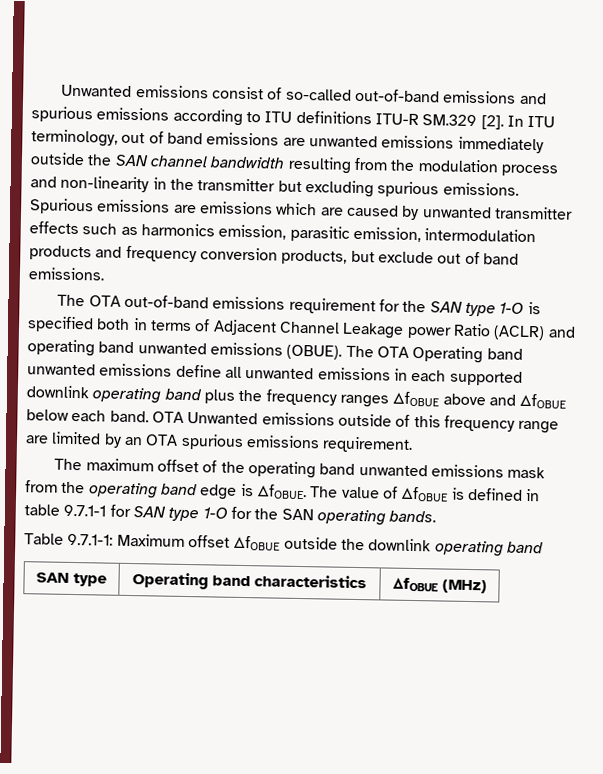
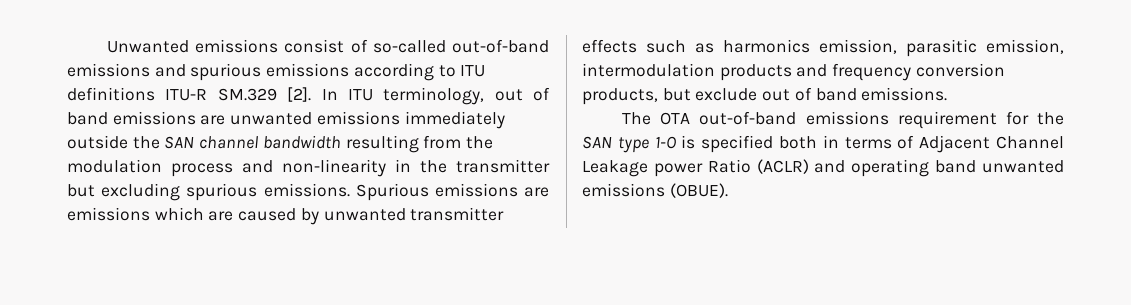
- The OTA Operating band unwanted emissions define all unwanted emissions in each supported downlink operating band plus the frequency ranges ΔfOBUE above and ΔfOBUE below each band. OTA Unwanted emissions outside of this frequency range are limited by an OTA spurious emissions requirement.
- The maximum offset of the operating band unwanted emissions mask from the operating band edge is ΔfOBUE. The value of ΔfOBUE is defined in table 9.7.1-1 for SAN type 1-O for the SAN operating bands.
- Table 9.7.1-1: Maximum offset ΔfOBUE outside the downlink operating band
- SAN type | Operating band characteristics | ΔfOBUE (MHz)

